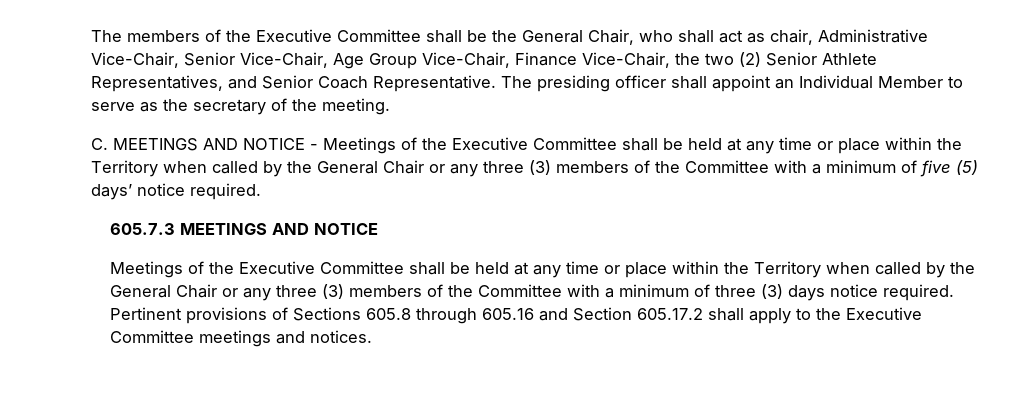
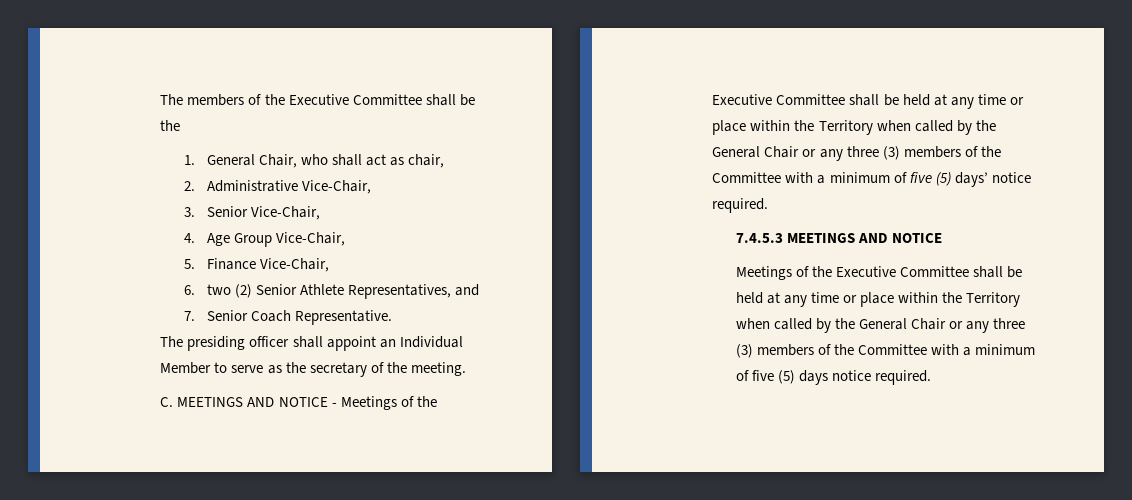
- The members of the Executive Committee shall be the General Chair, who shall act as chair, Administrative Vice-Chair, Senior Vice-Chair, Age Group Vice-Chair, Finance Vice-Chair, the two (2) Senior Athlete Representatives, and Senior Coach Representative. The presiding officer shall appoint an Individual Member to serve as the secretary of the meeting.
+ The members of the Executive Committee shall be the
+ 1. General Chair, who shall act as chair,
+ 2. Administrative Vice-Chair,
+ 3. Senior Vice-Chair,
+ 4. Age Group Vice-Chair,
+ 5. Finance Vice-Chair,
+ 6. two (2) Senior Athlete Representatives, and
+ 7. Senior Coach Representative.
+ The presiding officer shall appoint an Individual Member to serve as the secretary of the meeting.
- 605.7.3 MEETINGS AND NOTICE
+ 7.4.5.3 MEETINGS AND NOTICE
- Meetings of the Executive Committee shall be held at any time or place within the Territory when called by the General Chair or any three (3) members of the Committee with a minimum of three (3) days notice required. Pertinent provisions of Sections 605.8 through 605.16 and Section 605.17.2 shall apply to the Executive Committee meetings and notices.
+ Meetings of the Executive Committee shall be held at any time or place within the Territory when called by the General Chair or any three (3) members of the Committee with a minimum of five (5) days notice required.

